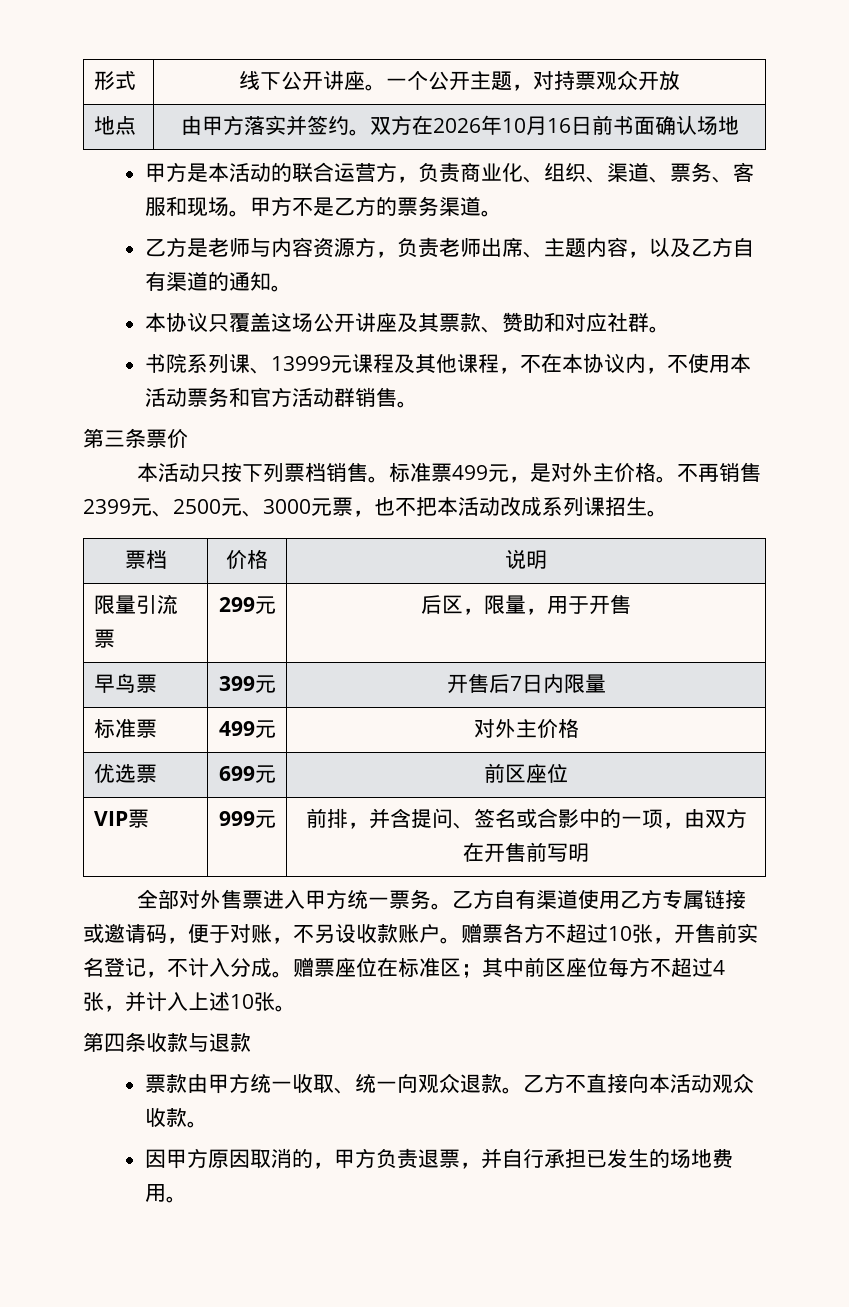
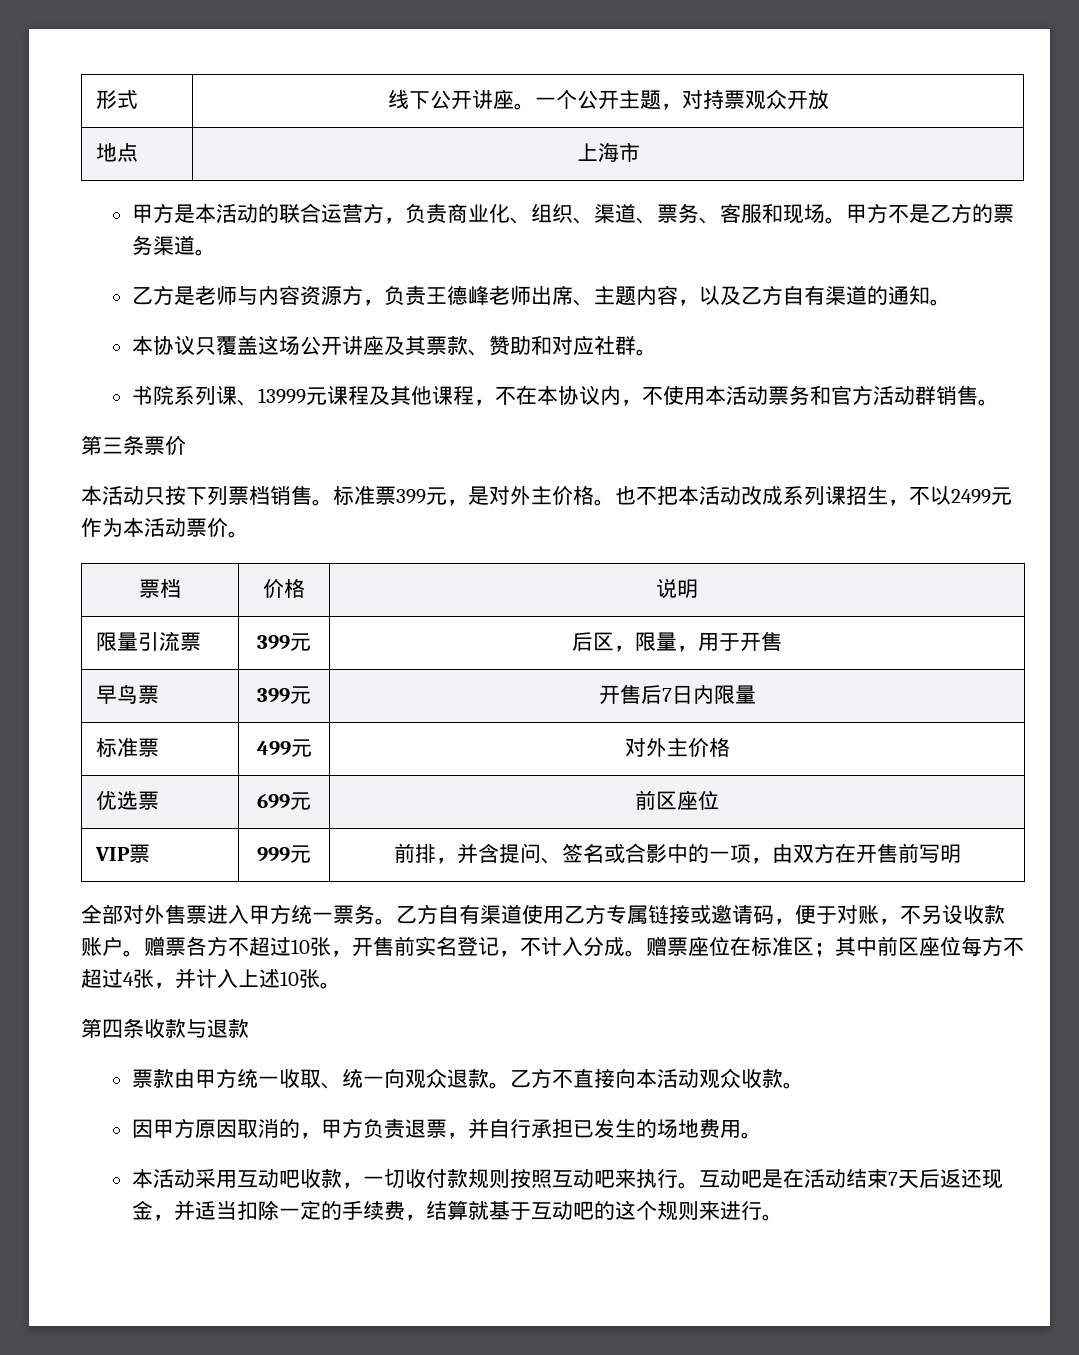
- 地点 | 由甲方落实并签约。双方在2026年10月16日前书面确认场地
+ 地点 | 上海市
- 乙方是老师与内容资源方，负责老师出席、主题内容，以及乙方自有渠道的通知。
+ 乙方是老师与内容资源方，负责王德峰老师出席、主题内容，以及乙方自有渠道的通知。
- 标准票499元，是对外主价格。
+ 标准票399元，是对外主价格。
- 不再销售2399元、2500元、3000元票，也不把本活动改成系列课招生。
+ 也不把本活动改成系列课招生，不以2499元作为本活动票价。
- 限量引流票 | 299元 | 后区，限量，用于开售
+ 限量引流票 | 399元 | 后区，限量，用于开售
+ 本活动采用互动吧收款，一切收付款规则按照互动吧来执行。互动吧是在活动结束7天后返还现金，并适当扣除一定的手续费，结算就基于互动吧的这个规则来进行。

